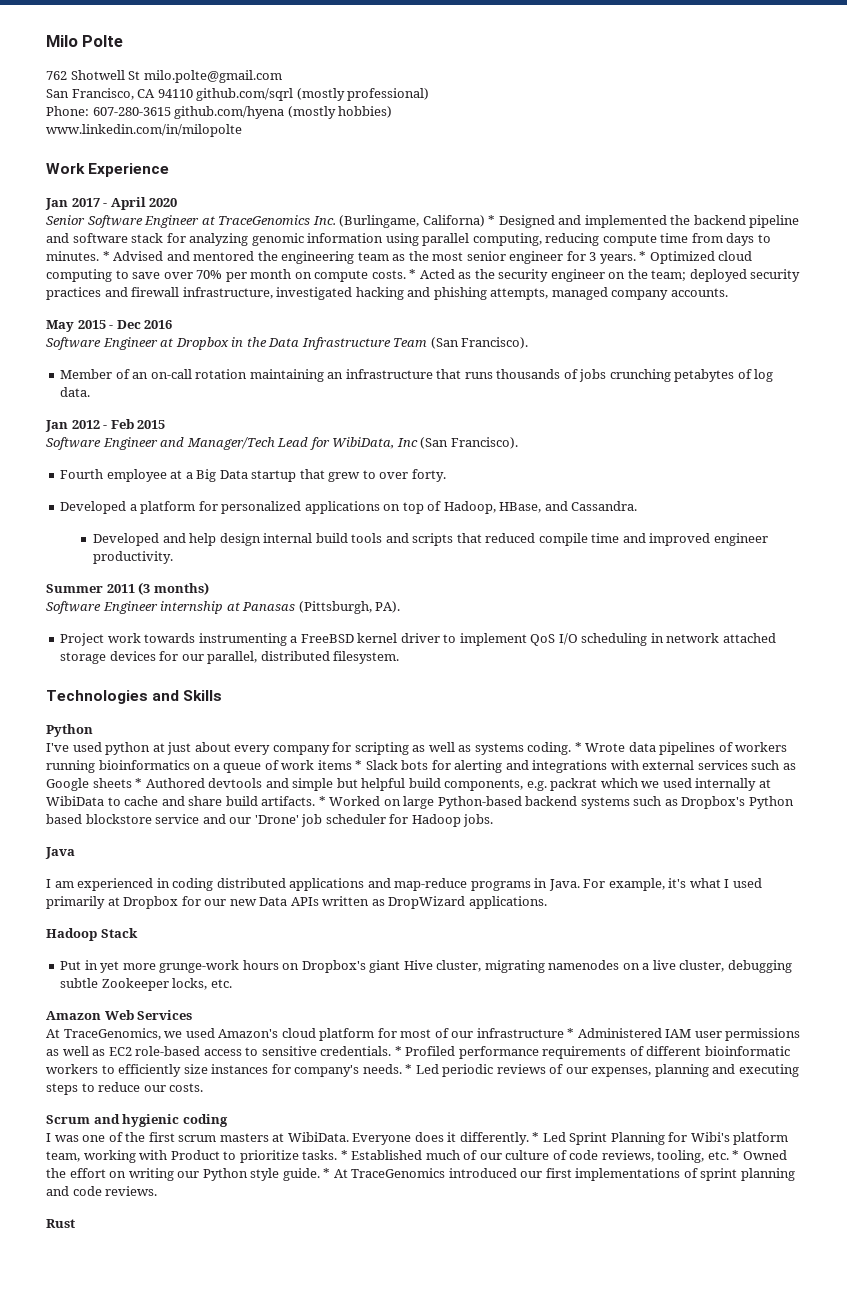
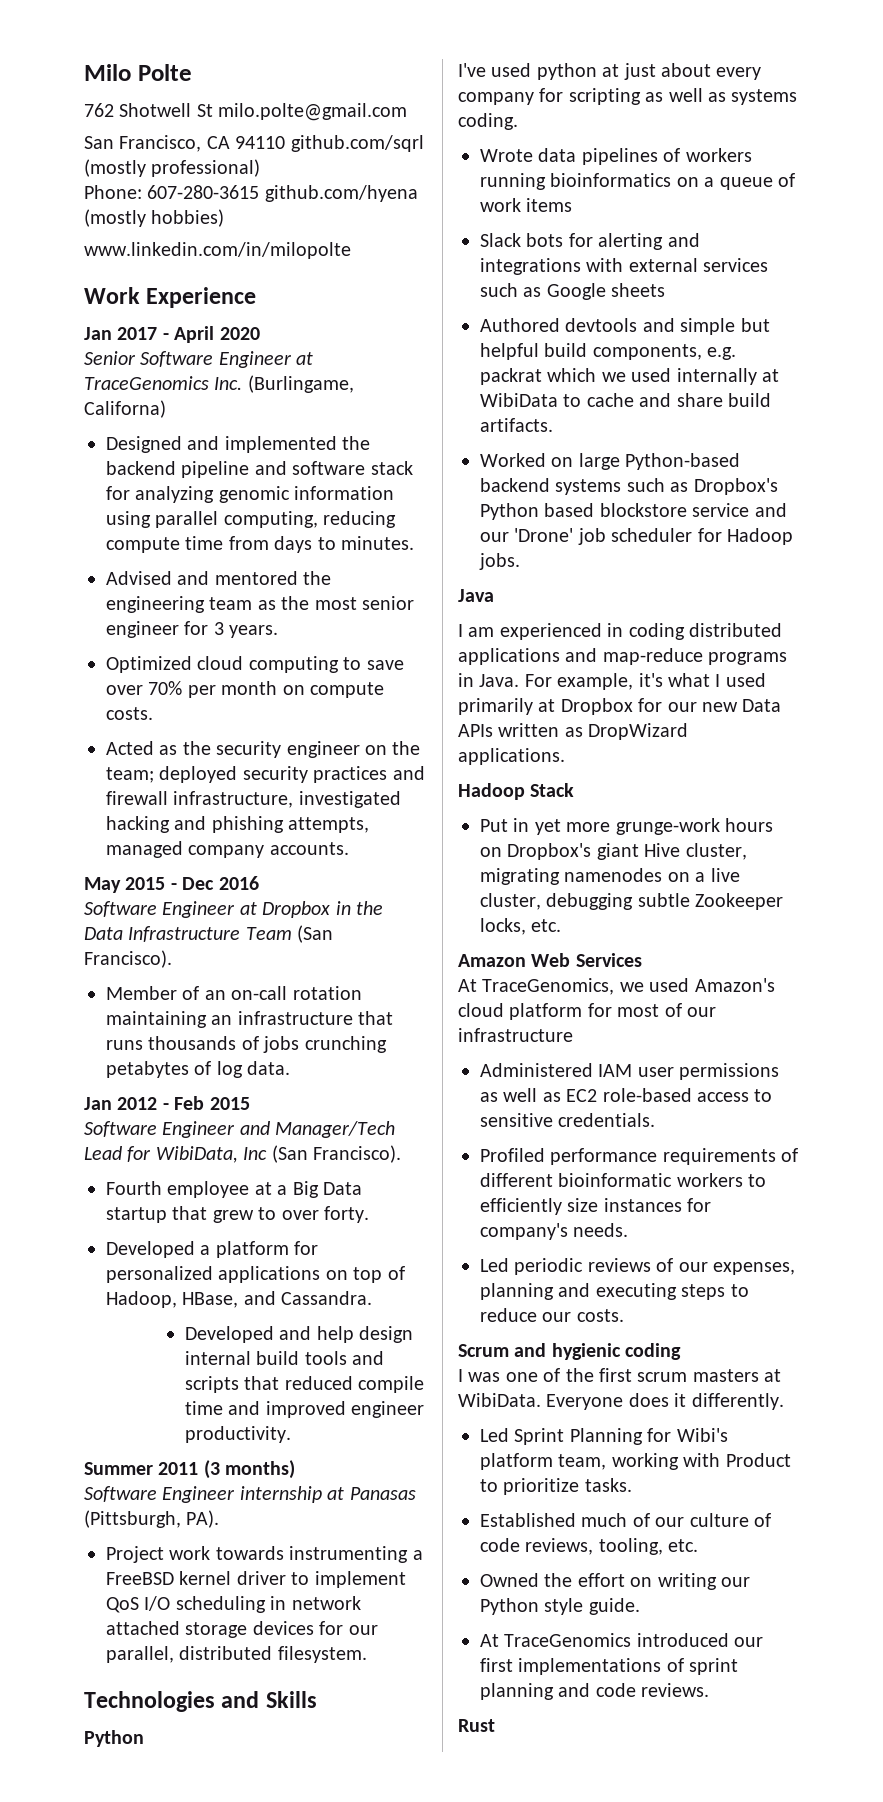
- Senior Software Engineer at TraceGenomics Inc. (Burlingame, Californa) * Designed and implemented the backend pipeline and software stack for analyzing genomic information using parallel computing, reducing compute time from days to minutes. * Advised and mentored the engineering team as the most senior engineer for 3 years. * Optimized cloud computing to save over 70% per month on compute costs. * Acted as the security engineer on the team;
+ Senior Software Engineer at TraceGenomics Inc. (Burlingame, Californa)
+ Designed and implemented the backend pipeline and software stack for analyzing genomic information using parallel computing, reducing compute time from days to minutes.
+ Advised and mentored the engineering team as the most senior engineer for 3 years.
+ Optimized cloud computing to save over 70% per month on compute costs.
+ Acted as the security engineer on the team;
- I've used python at just about every company for scripting as well as systems coding. * Wrote data pipelines of workers running bioinformatics on a queue of work items * Slack bots for alerting and integrations with external services such as Google sheets * Authored devtools and simple but helpful build components, e.g. packrat which we used internally at WibiData to cache and share build artifacts. * Worked on large Python-based backend systems such as Dropbox's Python based blockstore service and our 'Drone' job scheduler for Hadoop jobs.
+ I've used python at just about every company for scripting as well as systems coding.
+ Wrote data pipelines of workers running bioinformatics on a queue of work items
+ Slack bots for alerting and integrations with external services such as Google sheets
+ Authored devtools and simple but helpful build components, e.g. packrat which we used internally at WibiData to cache and share build artifacts.
+ Worked on large Python-based backend systems such as Dropbox's Python based blockstore service and our 'Drone' job scheduler for Hadoop jobs.
- At TraceGenomics, we used Amazon's cloud platform for most of our infrastructure * Administered IAM user permissions as well as EC2 role-based access to sensitive credentials. * Profiled performance requirements of different bioinformatic workers to efficiently size instances for company's needs. * Led periodic reviews of our expenses, planning and executing steps to reduce our costs.
+ At TraceGenomics, we used Amazon's cloud platform for most of our infrastructure
+ Administered IAM user permissions as well as EC2 role-based access to sensitive credentials.
+ Profiled performance requirements of different bioinformatic workers to efficiently size instances for company's needs.
+ Led periodic reviews of our expenses, planning and executing steps to reduce our costs.
- Everyone does it differently. * Led Sprint Planning for Wibi's platform team, working with Product to prioritize tasks. * Established much of our culture of code reviews, tooling, etc. * Owned the effort on writing our Python style guide. * At TraceGenomics introduced our first implementations of sprint planning and code reviews.
+ Everyone does it differently.
+ Led Sprint Planning for Wibi's platform team, working with Product to prioritize tasks.
+ Established much of our culture of code reviews, tooling, etc.
+ Owned the effort on writing our Python style guide.
+ At TraceGenomics introduced our first implementations of sprint planning and code reviews.

